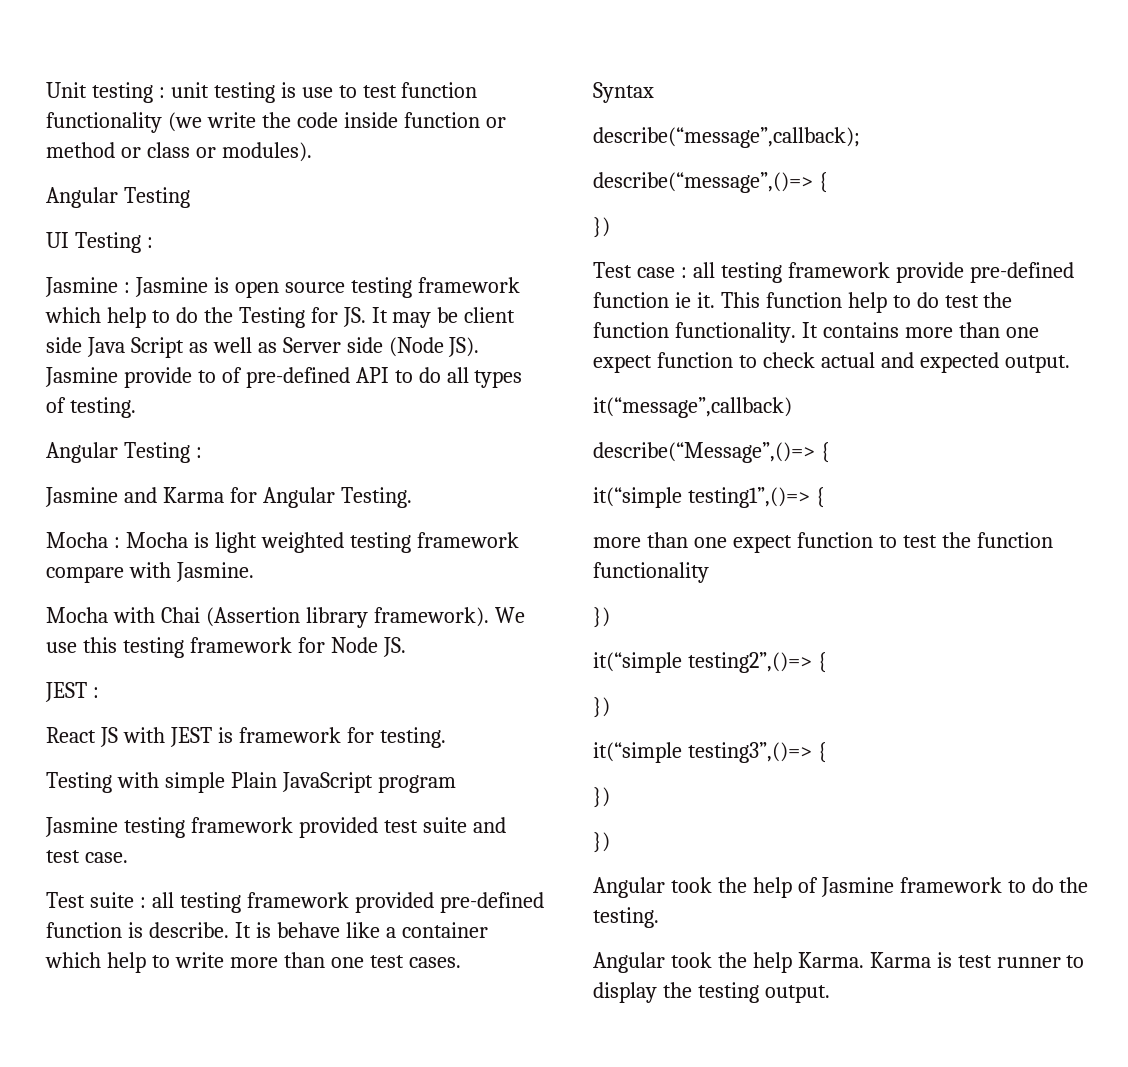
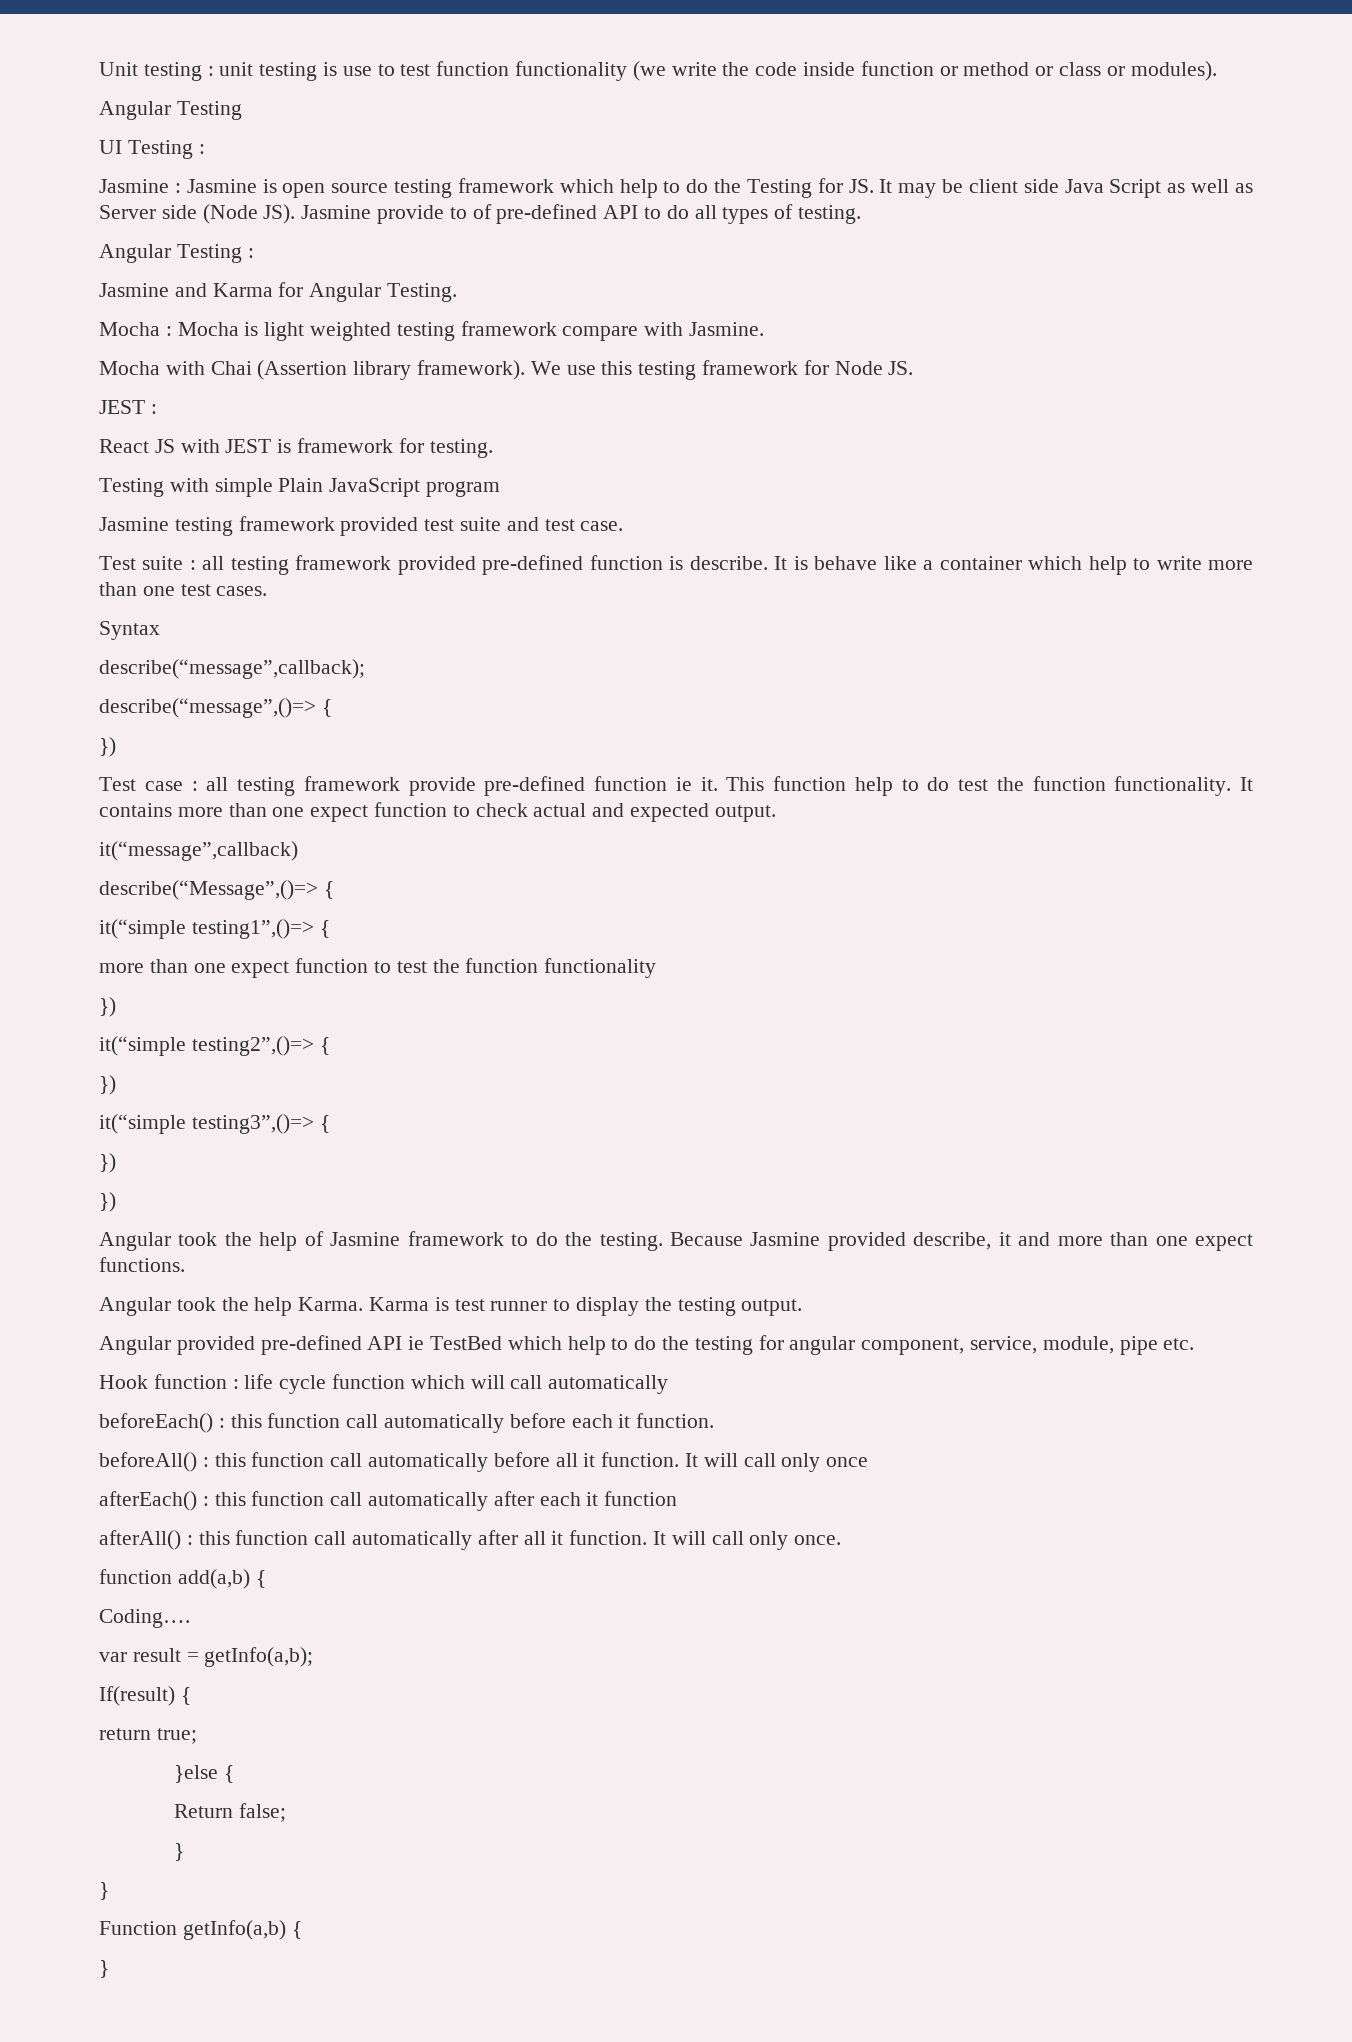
+ Because Jasmine provided describe, it and more than one expect functions.
+ Angular provided pre-defined API ie TestBed which help to do the testing for angular component, service, module, pipe etc.
+ Hook function : life cycle function which will call automatically
+ beforeEach() : this function call automatically before each it function.
+ beforeAll() : this function call automatically before all it function. It will call only once
+ afterEach() : this function call automatically after each it function
+ afterAll() : this function call automatically after all it function. It will call only once.
+ function add(a,b) {
+ Coding….
+ var result = getInfo(a,b);
+ If(result) {
+ return true;
+ }else {
+ Return false;
+ }
+ }
+ Function getInfo(a,b) {
+ }

